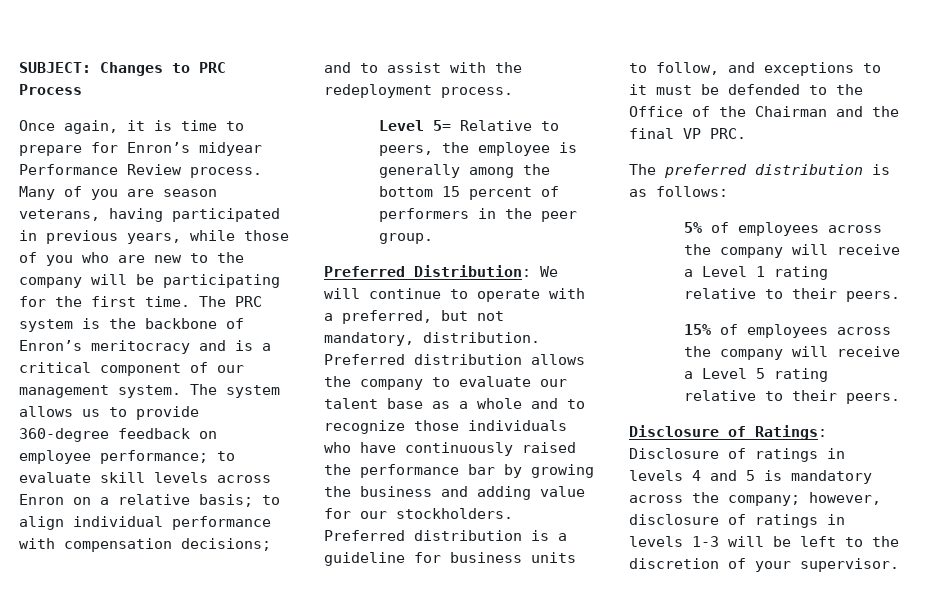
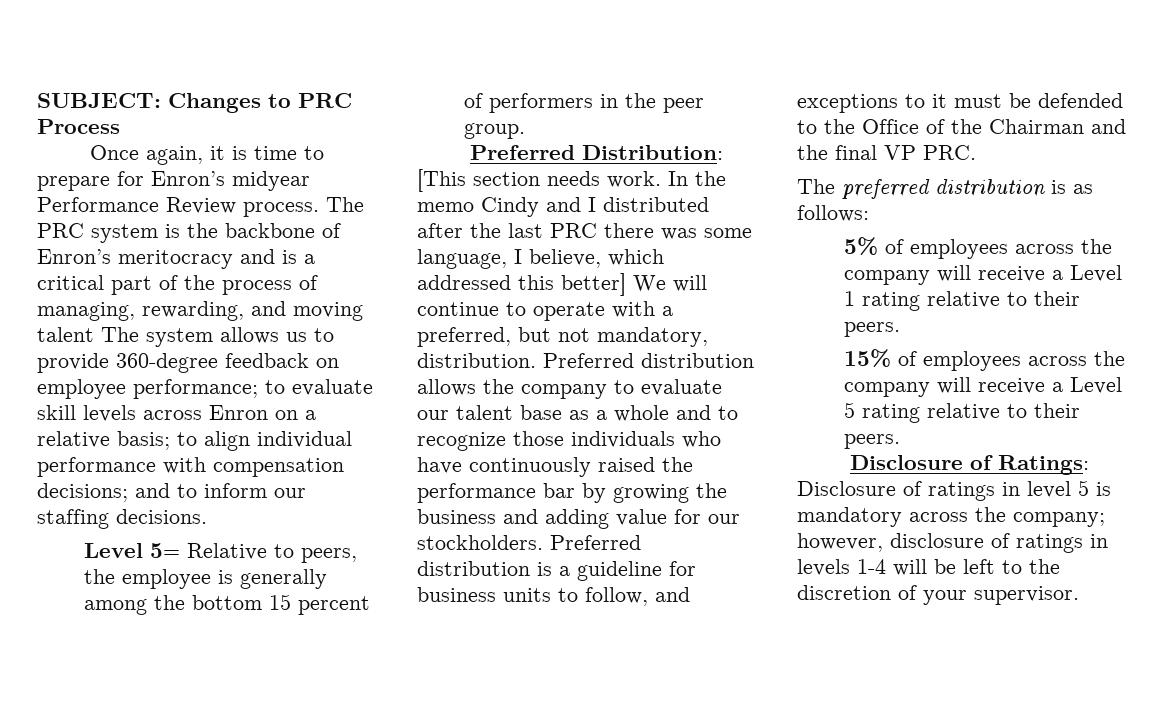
- Many of you are season veterans, having participated in previous years, while those of you who are new to the company will be participating for the first time.
- The PRC system is the backbone of Enron’s meritocracy and is a critical component of our management system. The system allows us to provide 360-degree feedback on employee performance; to evaluate skill levels across Enron on a relative basis; to align individual performance with compensation decisions; and to assist with the redeployment process.
+ The PRC system is the backbone of Enron’s meritocracy and is a critical part of the process of managing, rewarding, and moving talent The system allows us to provide 360-degree feedback on employee performance; to evaluate skill levels across Enron on a relative basis; to align individual performance with compensation decisions; and to inform our staffing decisions.
- Preferred Distribution: We will continue to operate with a preferred, but not mandatory, distribution.
+ Preferred Distribution: [This section needs work. In the memo Cindy and I distributed after the last PRC there was some language, I believe, which addressed this better] We will continue to operate with a preferred, but not mandatory, distribution.
- Disclosure of Ratings: Disclosure of ratings in levels 4 and 5 is mandatory across the company; however, disclosure of ratings in levels 1-3 will be left to the discretion of your supervisor.
+ Disclosure of Ratings: Disclosure of ratings in level 5 is mandatory across the company; however, disclosure of ratings in levels 1-4 will be left to the discretion of your supervisor.

